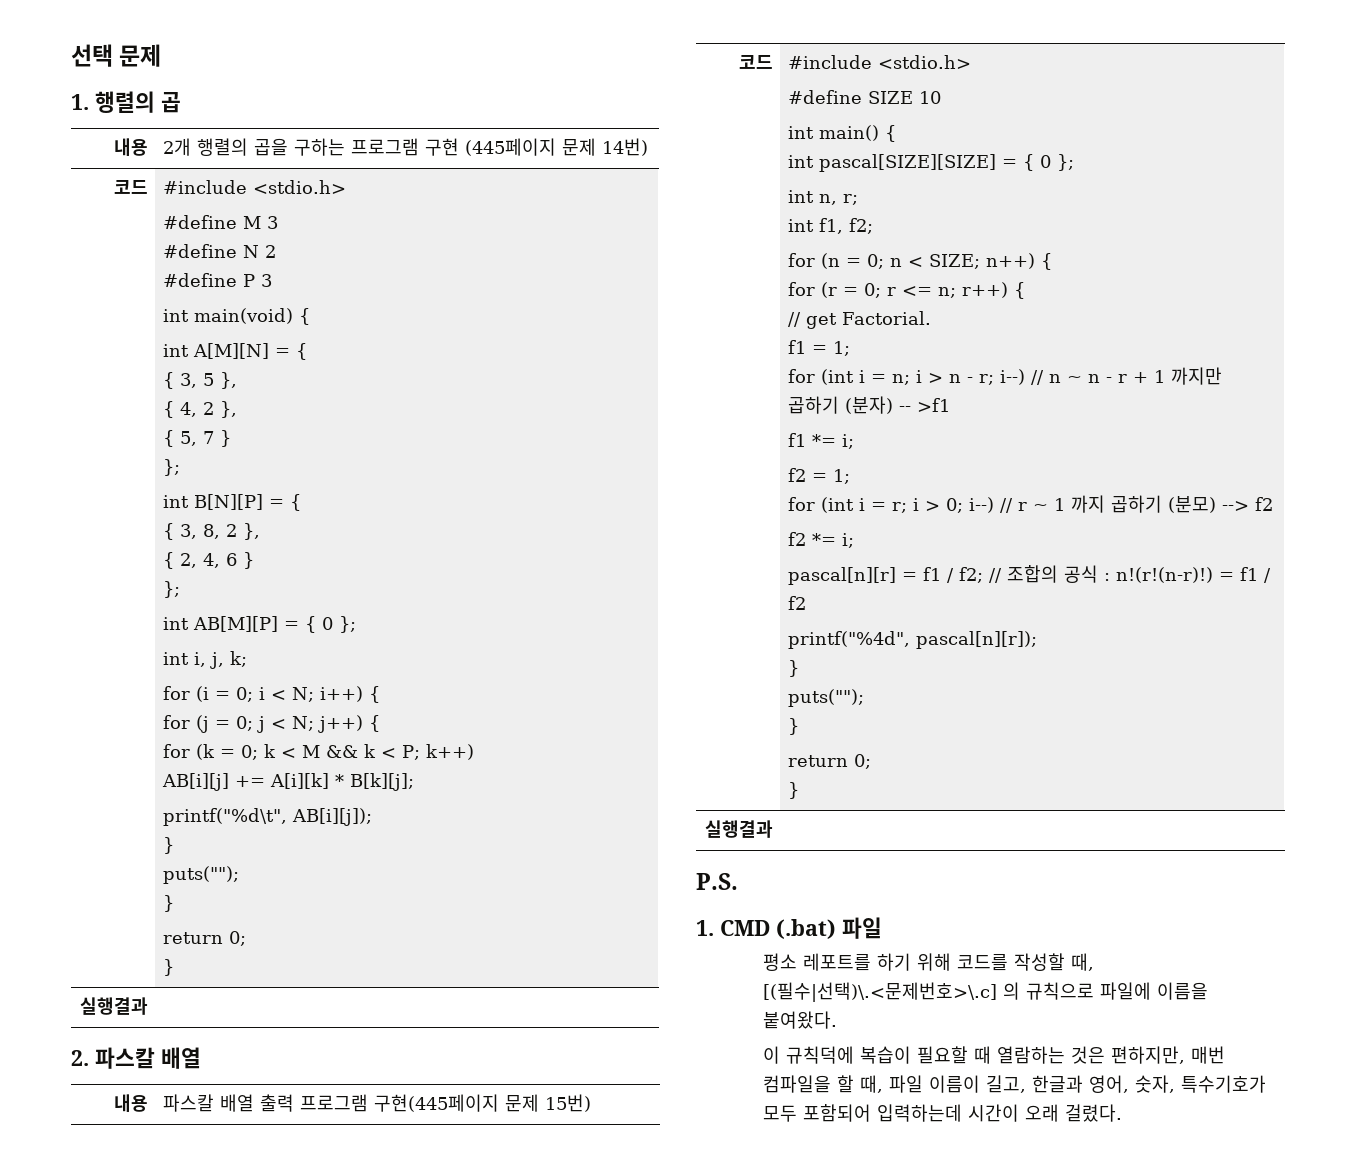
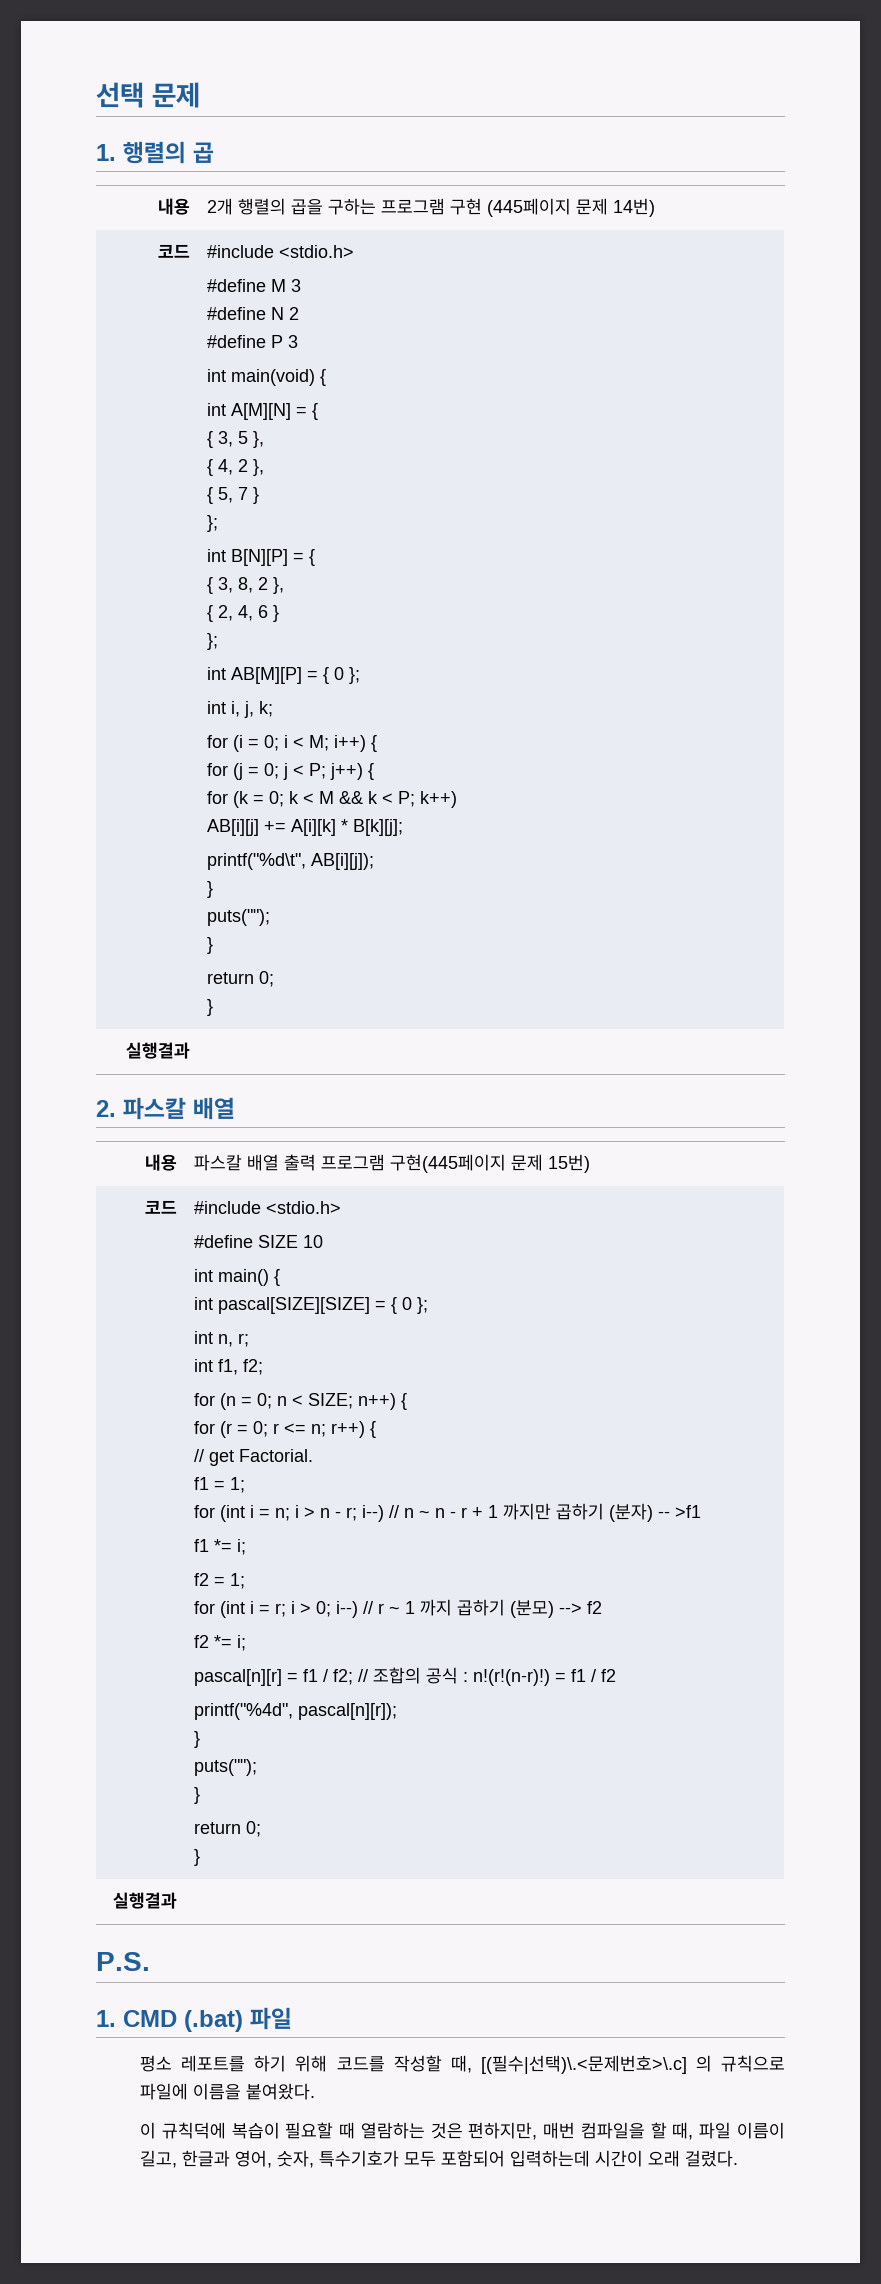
- for (i = 0; i < N; i++) {
+ for (i = 0; i < M; i++) {
- for (j = 0; j < N; j++) {
+ for (j = 0; j < P; j++) {

